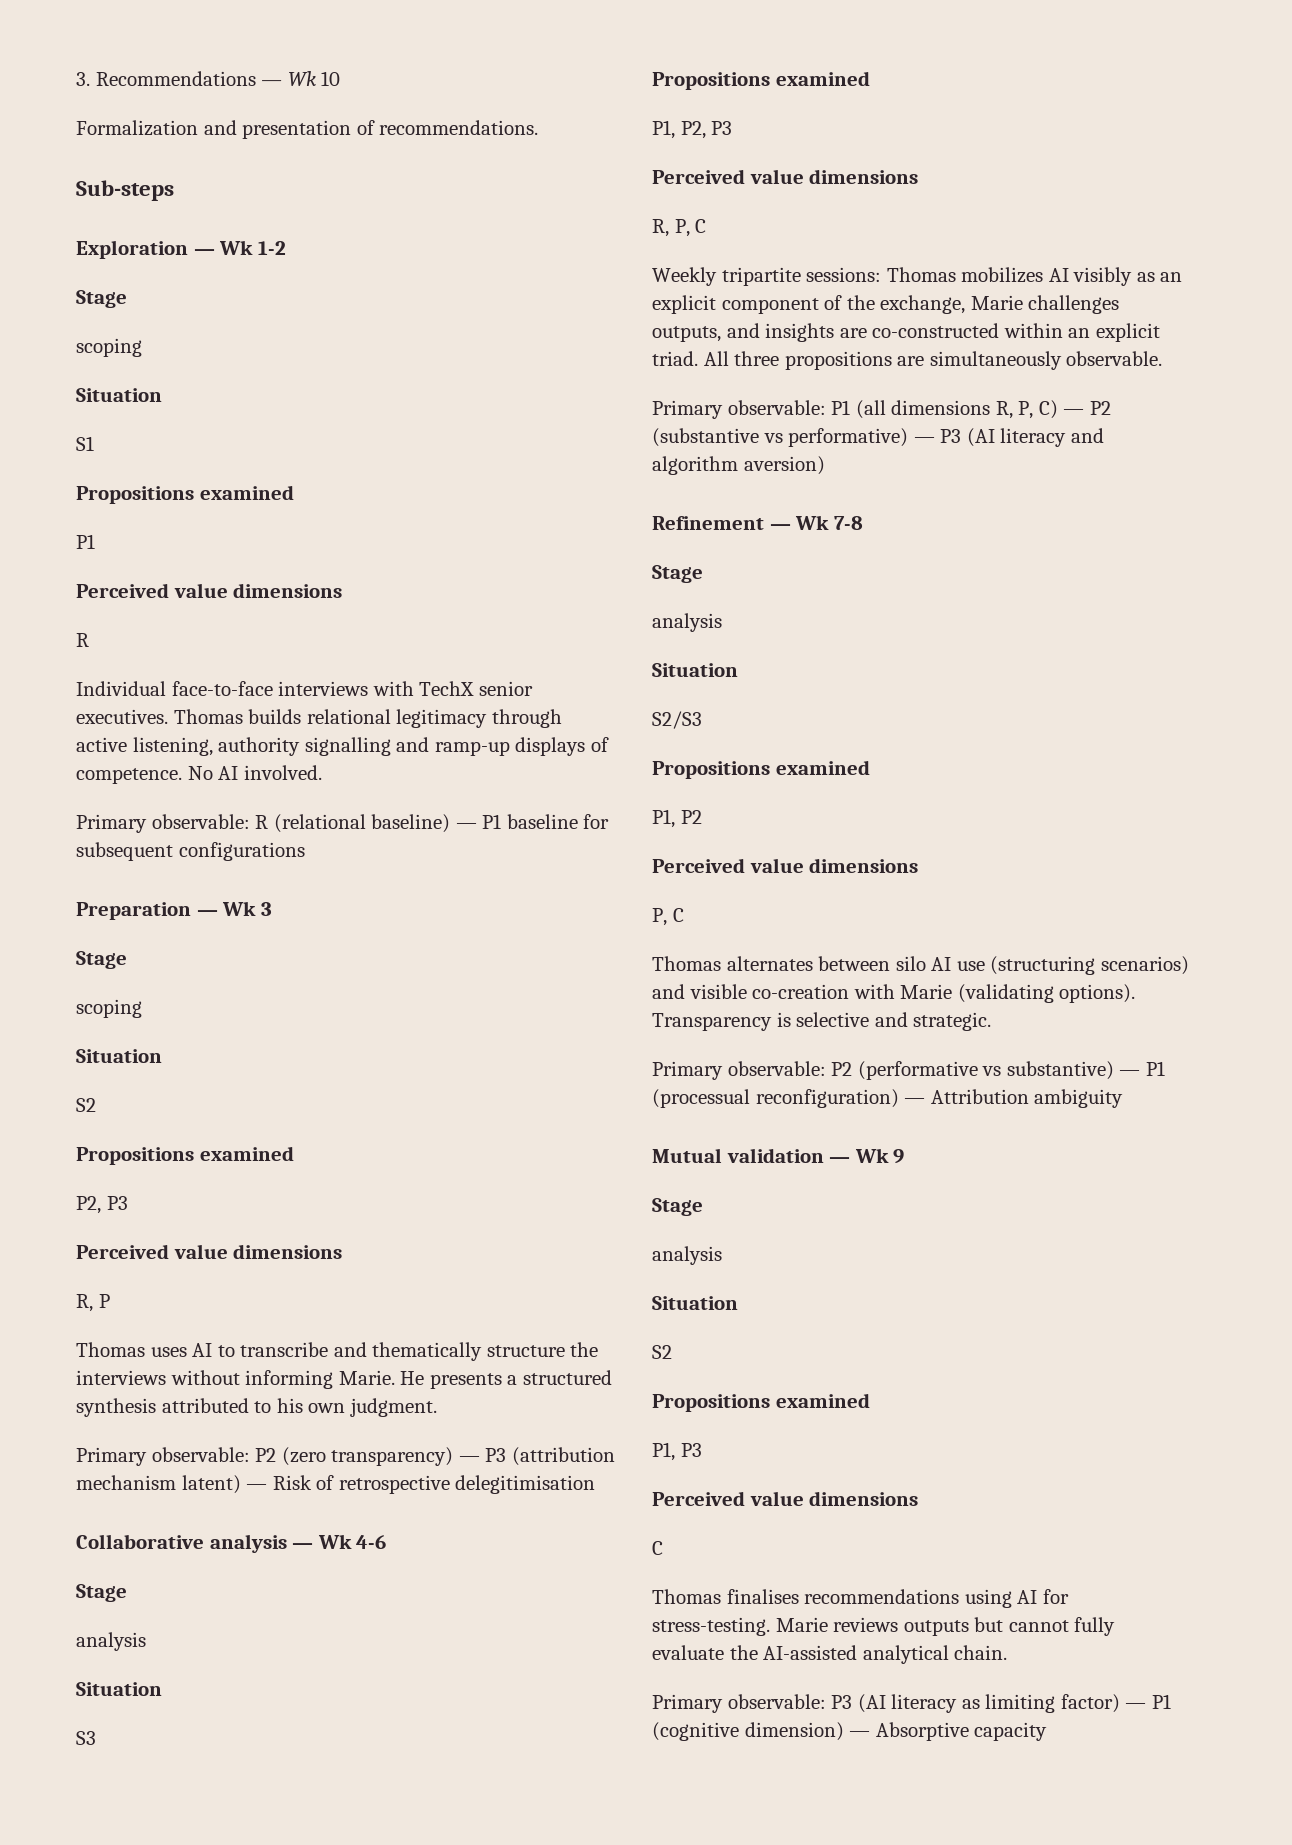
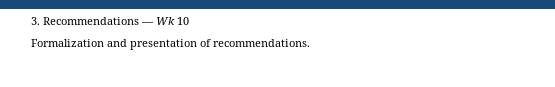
- Sub-steps
- Exploration — Wk 1-2
- Stage
- scoping
- Situation
- S1
- Propositions examined
- P1
- Perceived value dimensions
- R
- Individual face-to-face interviews with TechX senior executives. Thomas builds relational legitimacy through active listening, authority signalling and ramp-up displays of competence. No AI involved.
- Primary observable: R (relational baseline) — P1 baseline for subsequent configurations
- Preparation — Wk 3
- Stage
- scoping
- Situation
- S2
- Propositions examined
- P2, P3
- Perceived value dimensions
- R, P
- Thomas uses AI to transcribe and thematically structure the interviews without informing Marie. He presents a structured synthesis attributed to his own judgment.
- Primary observable: P2 (zero transparency) — P3 (attribution mechanism latent) — Risk of retrospective delegitimisation
- Collaborative analysis — Wk 4-6
- Stage
- analysis
- Situation
- S3
- Propositions examined
- P1, P2, P3
- Perceived value dimensions
- R, P, C
- Weekly tripartite sessions: Thomas mobilizes AI visibly as an explicit component of the exchange, Marie challenges outputs, and insights are co-constructed within an explicit triad. All three propositions are simultaneously observable.
- Primary observable: P1 (all dimensions R, P, C) — P2 (substantive vs performative) — P3 (AI literacy and algorithm aversion)
- Refinement — Wk 7-8
- Stage
- analysis
- Situation
- S2/S3
- Propositions examined
- P1, P2
- Perceived value dimensions
- P, C
- Thomas alternates between silo AI use (structuring scenarios) and visible co-creation with Marie (validating options). Transparency is selective and strategic.
- Primary observable: P2 (performative vs substantive) — P1 (processual reconfiguration) — Attribution ambiguity
- Mutual validation — Wk 9
- Stage
- analysis
- Situation
- S2
- Propositions examined
- P1, P3
- Perceived value dimensions
- C
- Thomas finalises recommendations using AI for stress-testing. Marie reviews outputs but cannot fully evaluate the AI-assisted analytical chain.
- Primary observable: P3 (AI literacy as limiting factor) — P1 (cognitive dimension) — Absorptive capacity

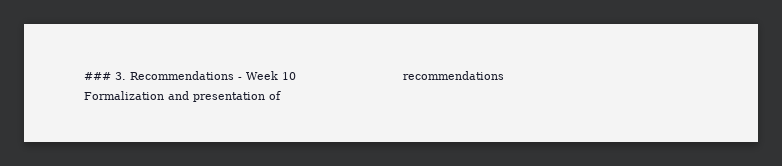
- 3. Recommendations — Wk 10
+ ### 3. Recommendations - Week 10
- Formalization and presentation of recommendations.
+ Formalization and presentation of recommendations

